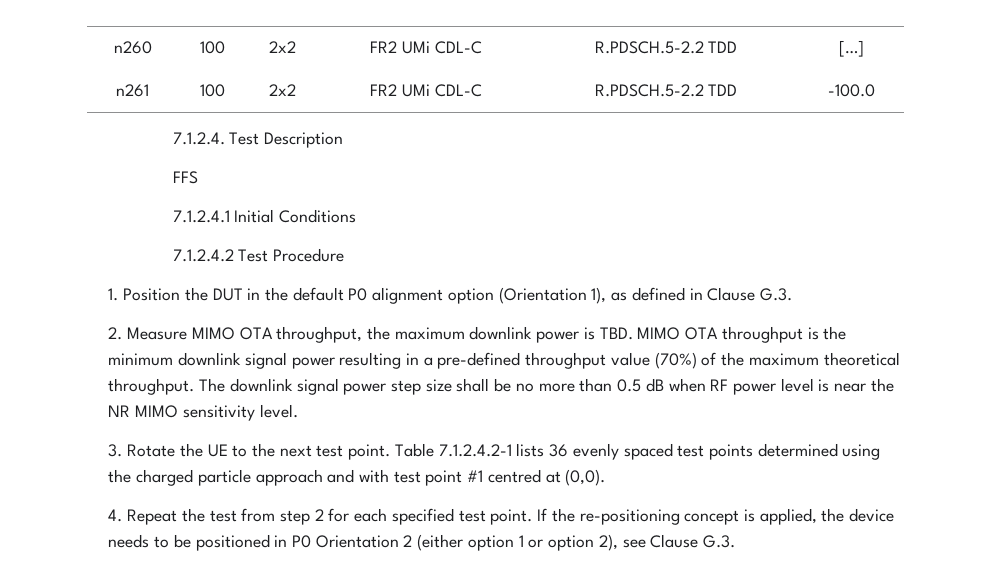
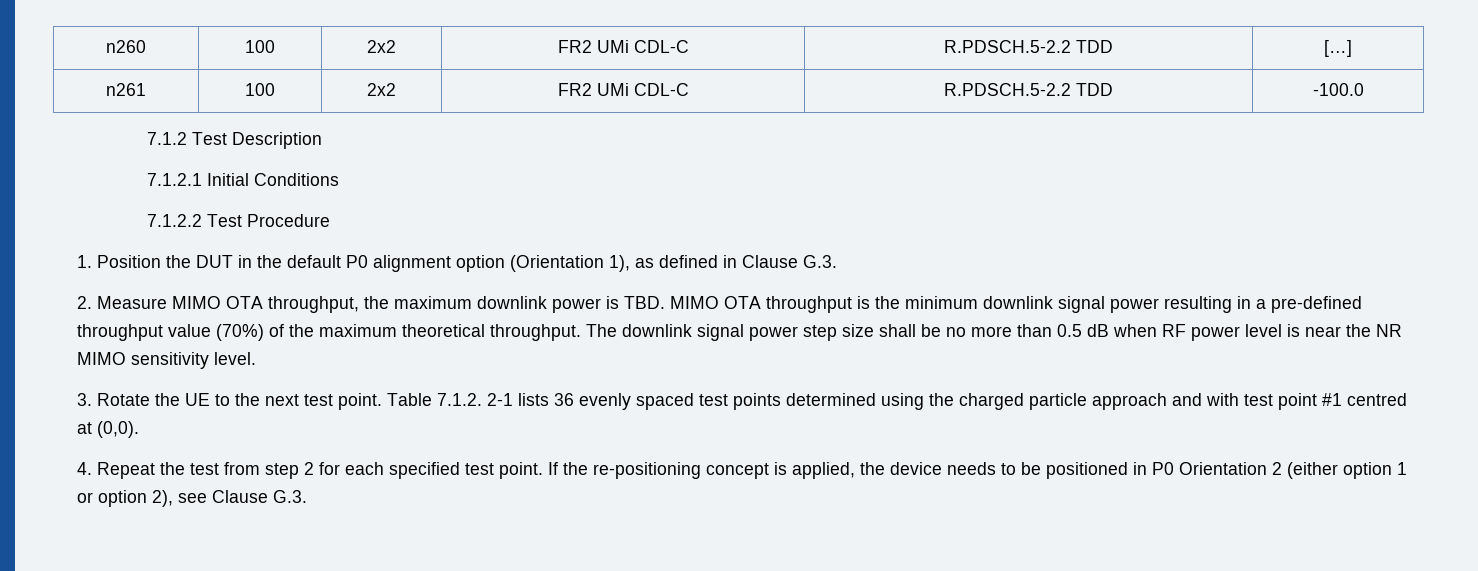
- 7.1.2.4. Test Description
+ 7.1.2 Test Description
- FFS
- 7.1.2.4.1 Initial Conditions
+ 7.1.2.1 Initial Conditions
- 7.1.2.4.2 Test Procedure
+ 7.1.2.2 Test Procedure
- Table 7.1.2.4.2-1 lists 36 evenly spaced test points determined using the charged particle approach and with test point #1 centred at (0,0).
+ Table 7.1.2. 2-1 lists 36 evenly spaced test points determined using the charged particle approach and with test point #1 centred at (0,0).

